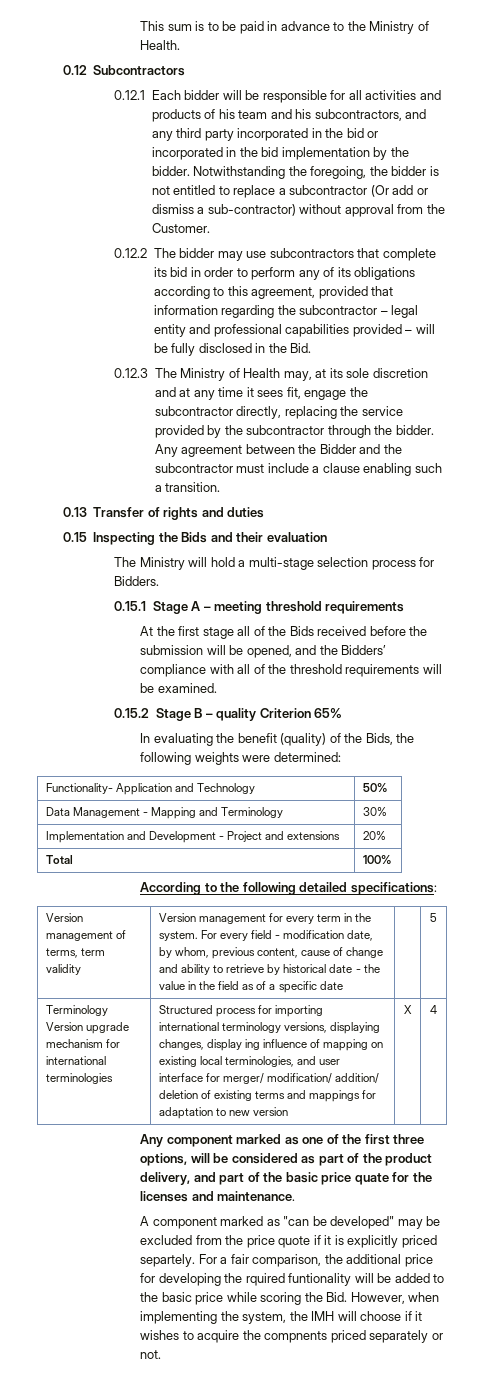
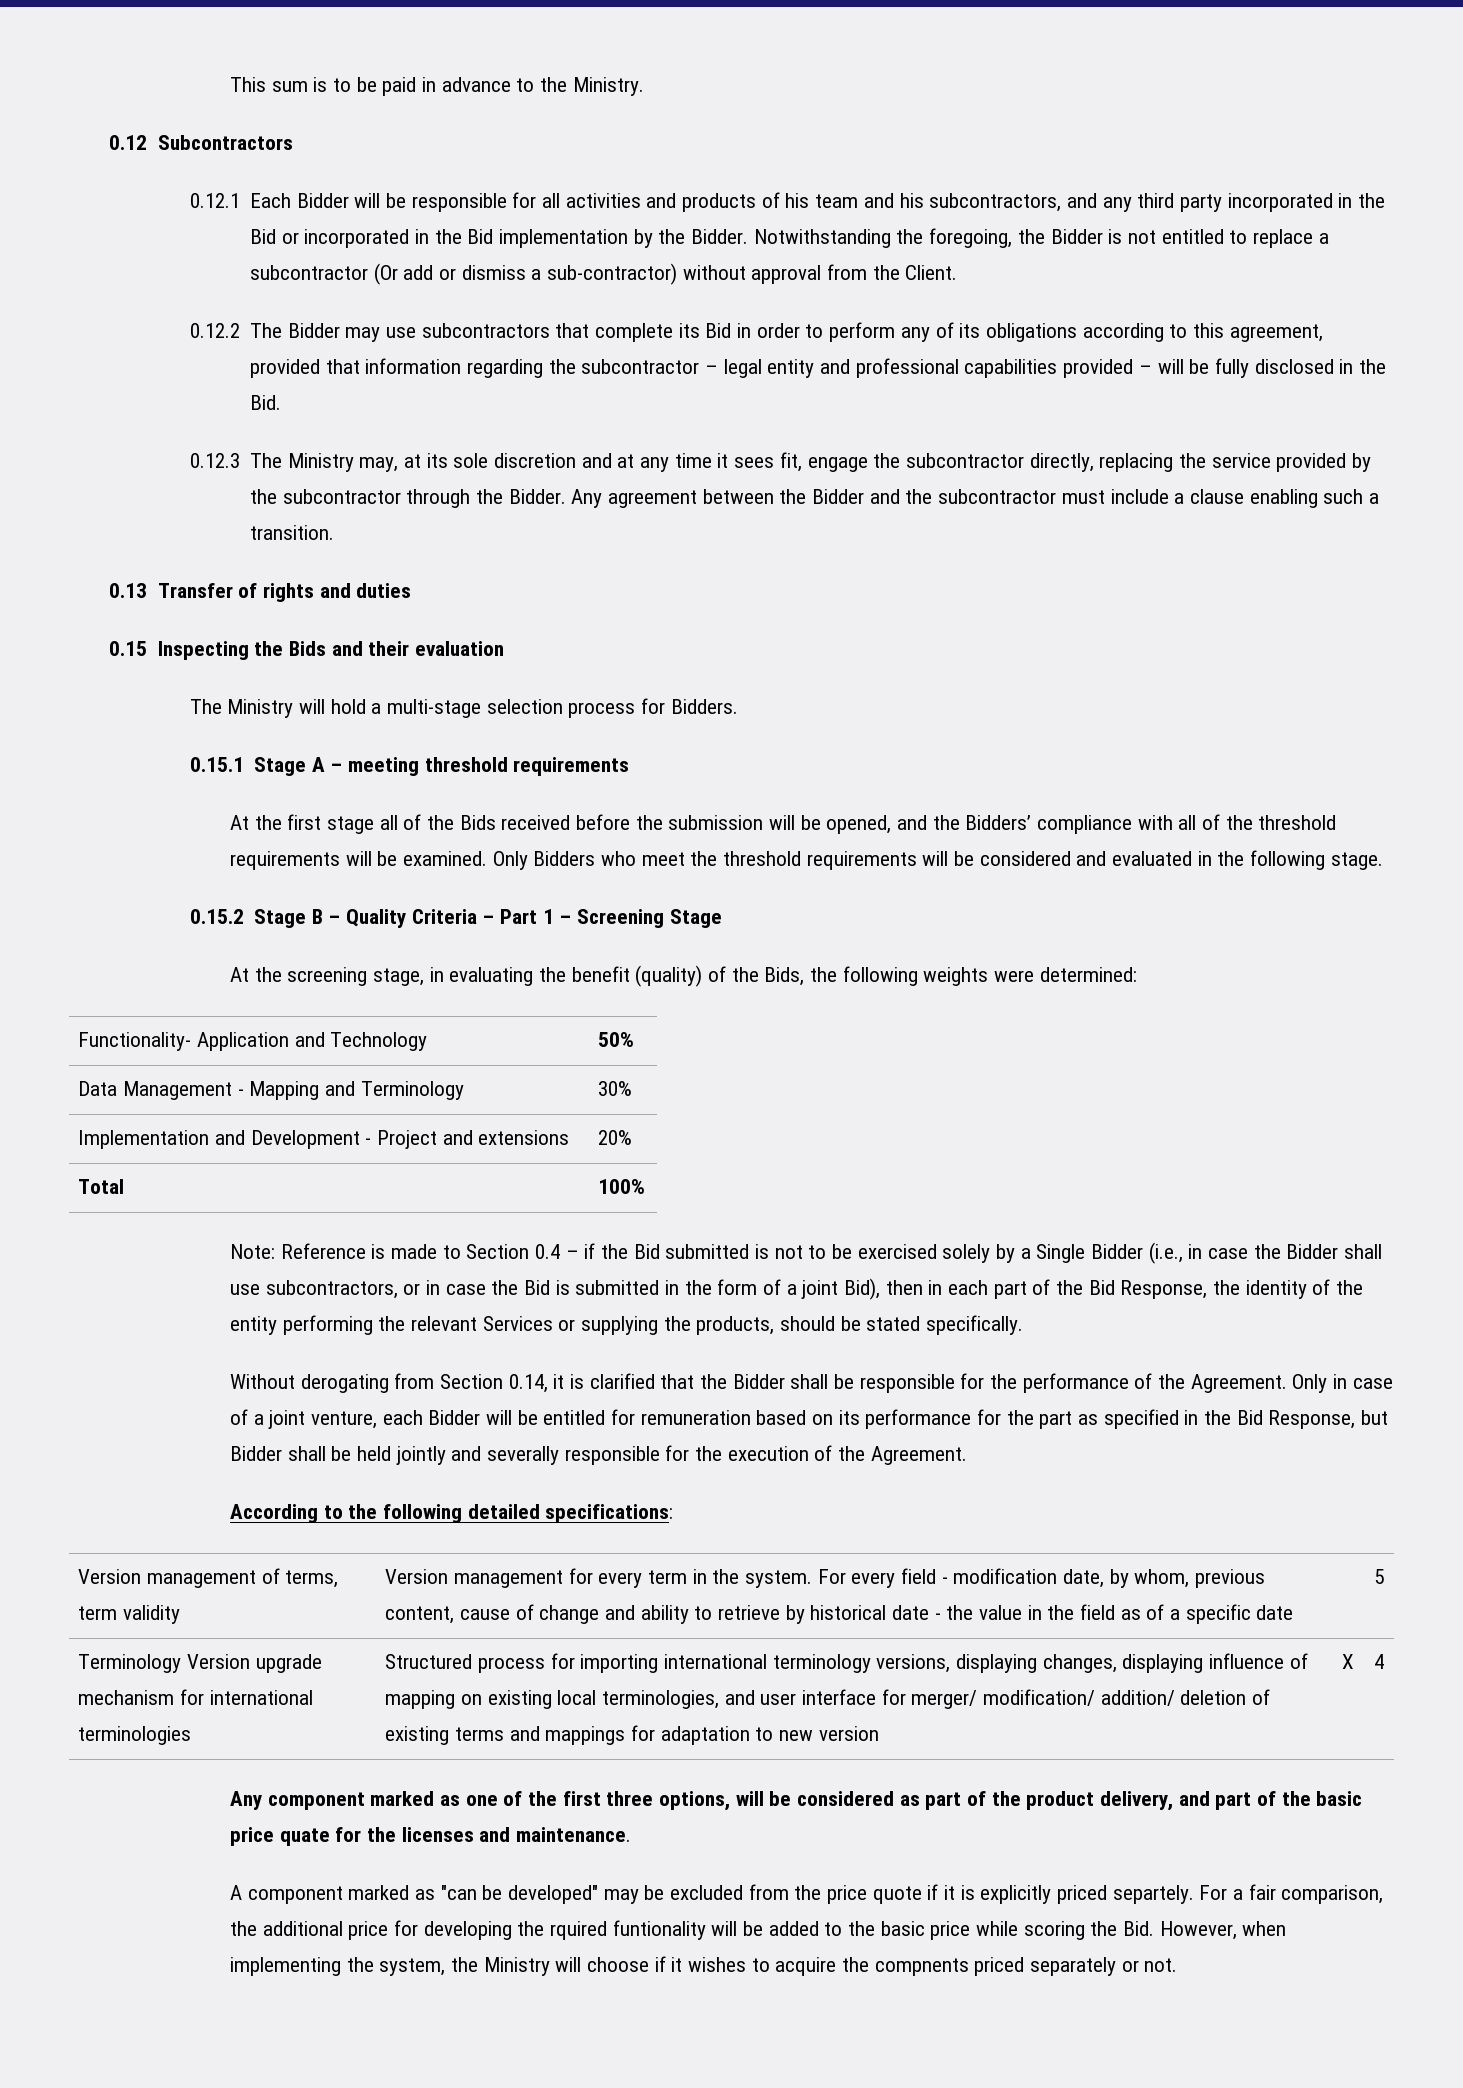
- This sum is to be paid in advance to the Ministry of Health.
+ This sum is to be paid in advance to the Ministry.
- 0.12.1 Each bidder will be responsible for all activities and products of his team and his subcontractors, and any third party incorporated in the bid or incorporated in the bid implementation by the bidder.
+ 0.12.1 Each Bidder will be responsible for all activities and products of his team and his subcontractors, and any third party incorporated in the Bid or incorporated in the Bid implementation by the Bidder.
- Notwithstanding the foregoing, the bidder is not entitled to replace a subcontractor (Or add or dismiss a sub-contractor) without approval from the Customer.
+ Notwithstanding the foregoing, the Bidder is not entitled to replace a subcontractor (Or add or dismiss a sub-contractor) without approval from the Client.
- 0.12.2 The bidder may use subcontractors that complete its bid in order to perform any of its obligations according to this agreement, provided that information regarding the subcontractor – legal entity and professional capabilities provided – will be fully disclosed in the Bid.
+ 0.12.2 The Bidder may use subcontractors that complete its Bid in order to perform any of its obligations according to this agreement, provided that information regarding the subcontractor – legal entity and professional capabilities provided – will be fully disclosed in the Bid.
- 0.12.3 The Ministry of Health may, at its sole discretion and at any time it sees fit, engage the subcontractor directly, replacing the service provided by the subcontractor through the bidder.
+ 0.12.3 The Ministry may, at its sole discretion and at any time it sees fit, engage the subcontractor directly, replacing the service provided by the subcontractor through the Bidder.
- At the first stage all of the Bids received before the submission will be opened, and the Bidders’ compliance with all of the threshold requirements will be examined.
- 0.15.2 Stage B – quality Criterion 65%
- In evaluating the benefit (quality) of the Bids, the following weights were determined:
+ At the first stage all of the Bids received before the submission will be opened, and the Bidders’ compliance with all of the threshold requirements will be examined. Only Bidders who meet the threshold requirements will be considered and evaluated in the following stage.
+ 0.15.2 Stage B – Quality Criteria – Part 1 – Screening Stage
+ At the screening stage, in evaluating the benefit (quality) of the Bids, the following weights were determined:
+ Note: Reference is made to Section 0.4 – if the Bid submitted is not to be exercised solely by a Single Bidder (i.e., in case the Bidder shall use subcontractors, or in case the Bid is submitted in the form of a joint Bid), then in each part of the Bid Response, the identity of the entity performing the relevant Services or supplying the products, should be stated specifically.
+ Without derogating from Section 0.14, it is clarified that the Bidder shall be responsible for the performance of the Agreement. Only in case of a joint venture, each Bidder will be entitled for remuneration based on its performance for the part as specified in the Bid Response, but Bidder shall be held jointly and severally responsible for the execution of the Agreement.
- Structured process for importing international terminology versions, displaying changes, display ing influence of mapping on existing local terminologies, and user interface for merger/ modification/ addition/ deletion of existing terms and mappings for adaptation to new version
+ Structured process for importing international terminology versions, displaying changes, displaying influence of mapping on existing local terminologies, and user interface for merger/ modification/ addition/ deletion of existing terms and mappings for adaptation to new version
- For a fair comparison, the additional price for developing the rquired funtionality will be added to the basic price while scoring the Bid. However, when implementing the system, the IMH will choose if it wishes to acquire the compnents priced separately or not.
+ For a fair comparison, the additional price for developing the rquired funtionality will be added to the basic price while scoring the Bid. However, when implementing the system, the Ministry will choose if it wishes to acquire the compnents priced separately or not.

